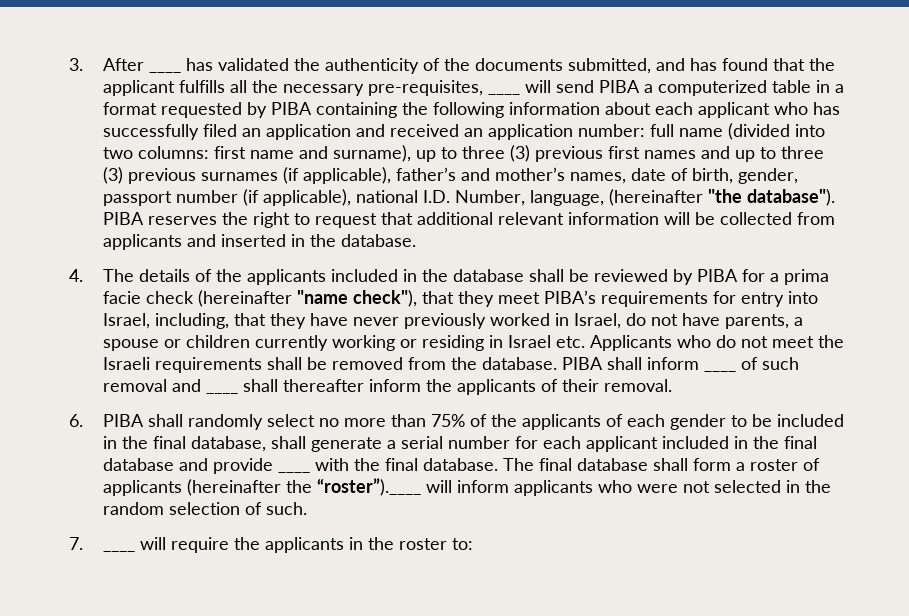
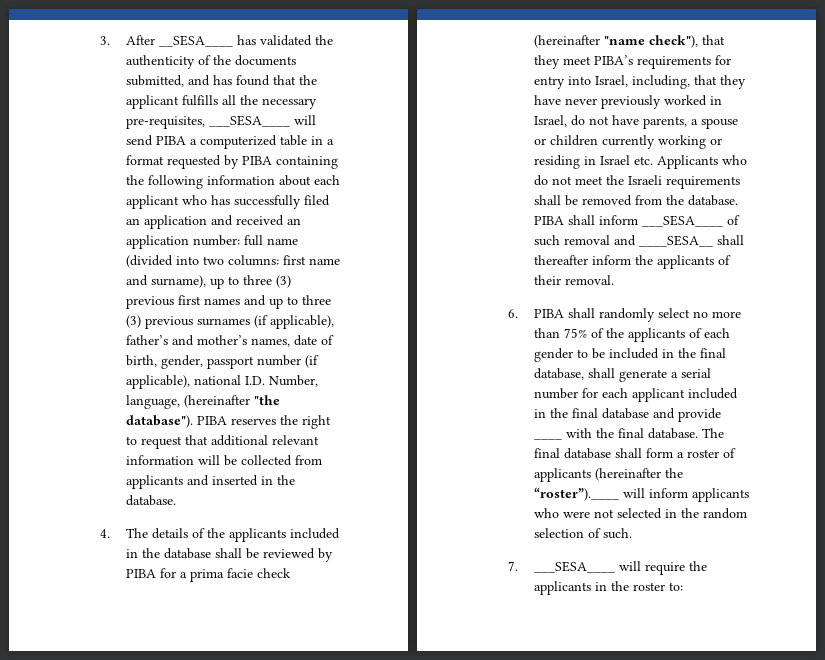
- 3. After ____ has validated the authenticity of the documents submitted, and has found that the applicant fulfills all the necessary pre-requisites, ____ will send PIBA a computerized table in a format requested by PIBA containing the following information about each applicant who has successfully filed an application and received an application number:
+ 3. After __SESA____ has validated the authenticity of the documents submitted, and has found that the applicant fulfills all the necessary pre-requisites, ___SESA____ will send PIBA a computerized table in a format requested by PIBA containing the following information about each applicant who has successfully filed an application and received an application number:
- PIBA shall inform ____ of such removal and ____ shall thereafter inform the applicants of their removal.
+ PIBA shall inform ___SESA____ of such removal and ____SESA__ shall thereafter inform the applicants of their removal.
- 7. ____ will require the applicants in the roster to:
+ 7. ___SESA____ will require the applicants in the roster to:

